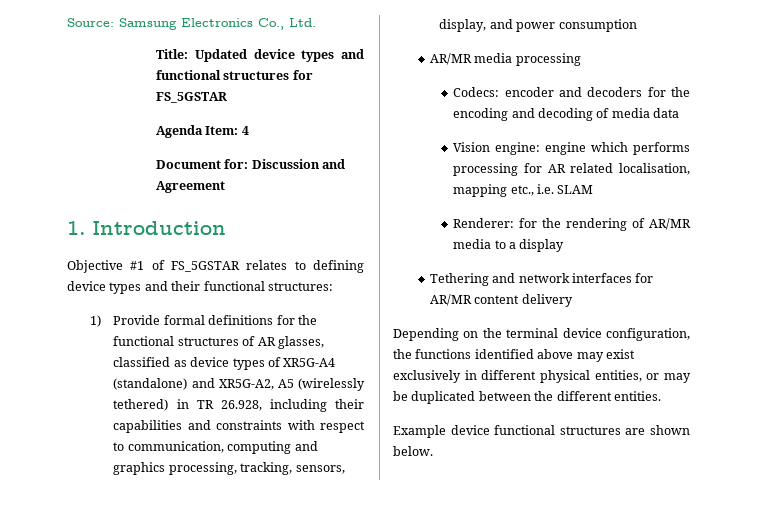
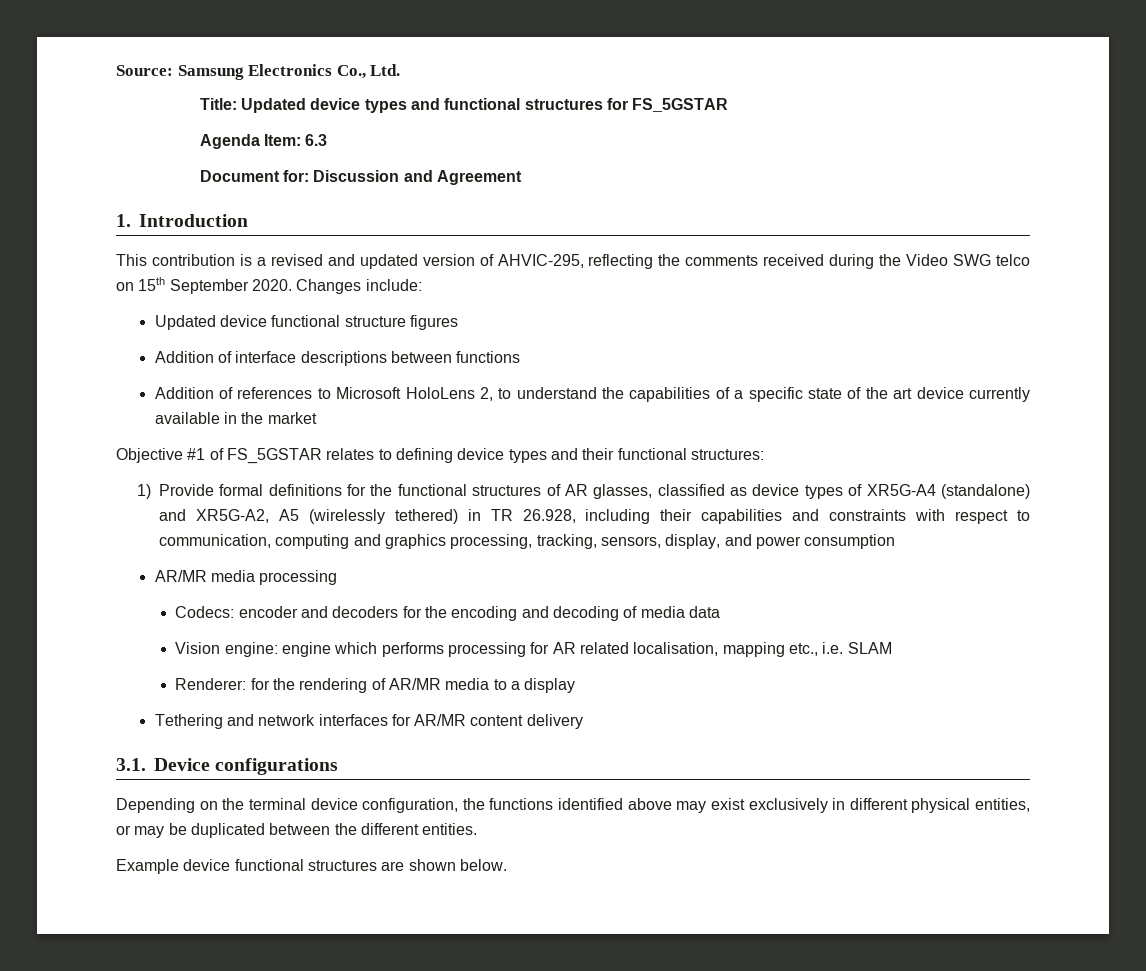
- Agenda Item: 4
+ Agenda Item: 6.3
+ This contribution is a revised and updated version of AHVIC-295, reflecting the comments received during the Video SWG telco on 15th September 2020. Changes include:
+ Updated device functional structure figures
+ Addition of interface descriptions between functions
+ Addition of references to Microsoft HoloLens 2, to understand the capabilities of a specific state of the art device currently available in the market
+ 3.1. Device configurations

